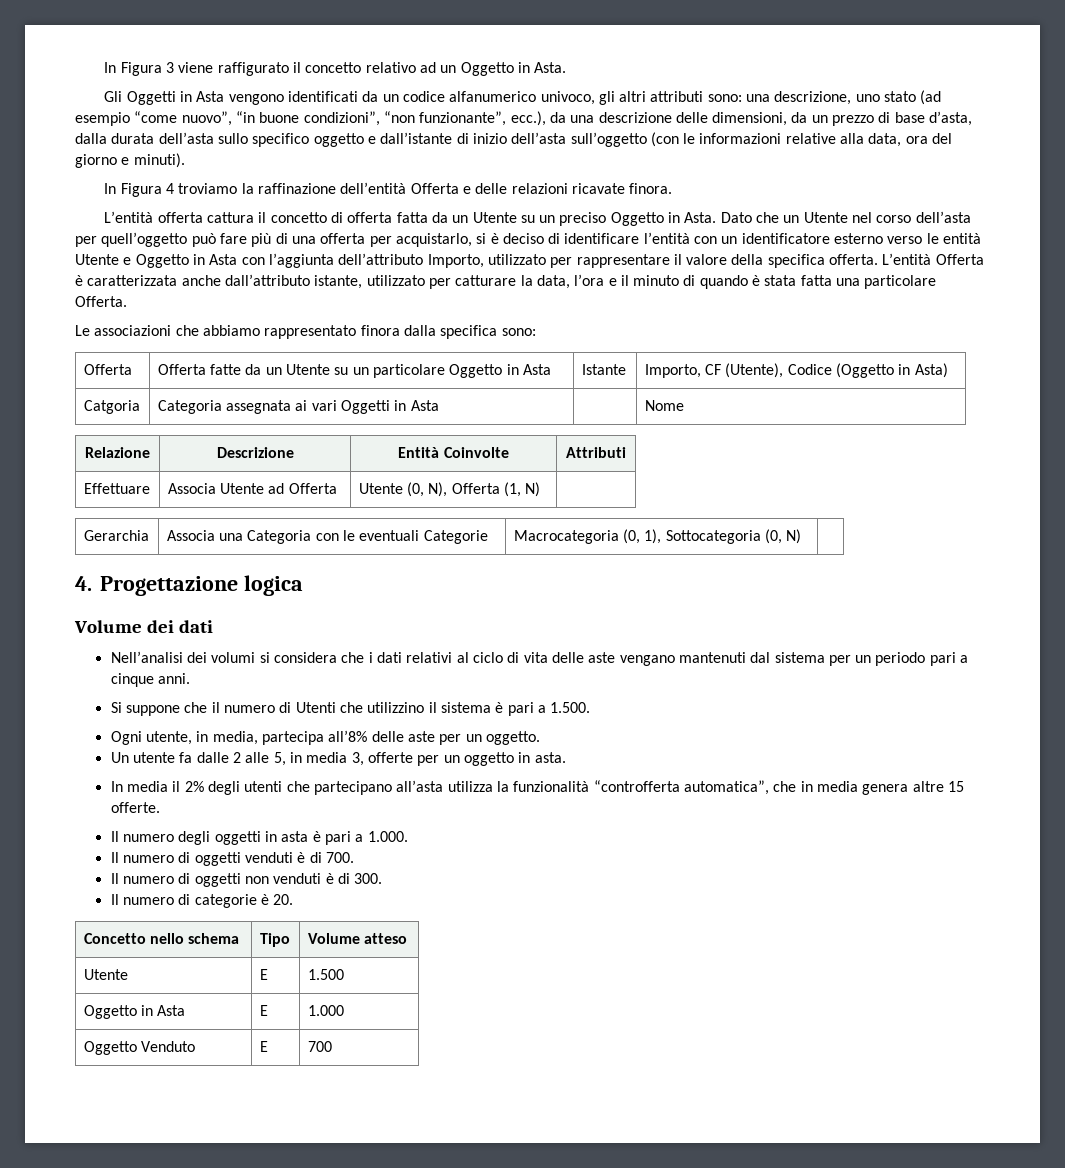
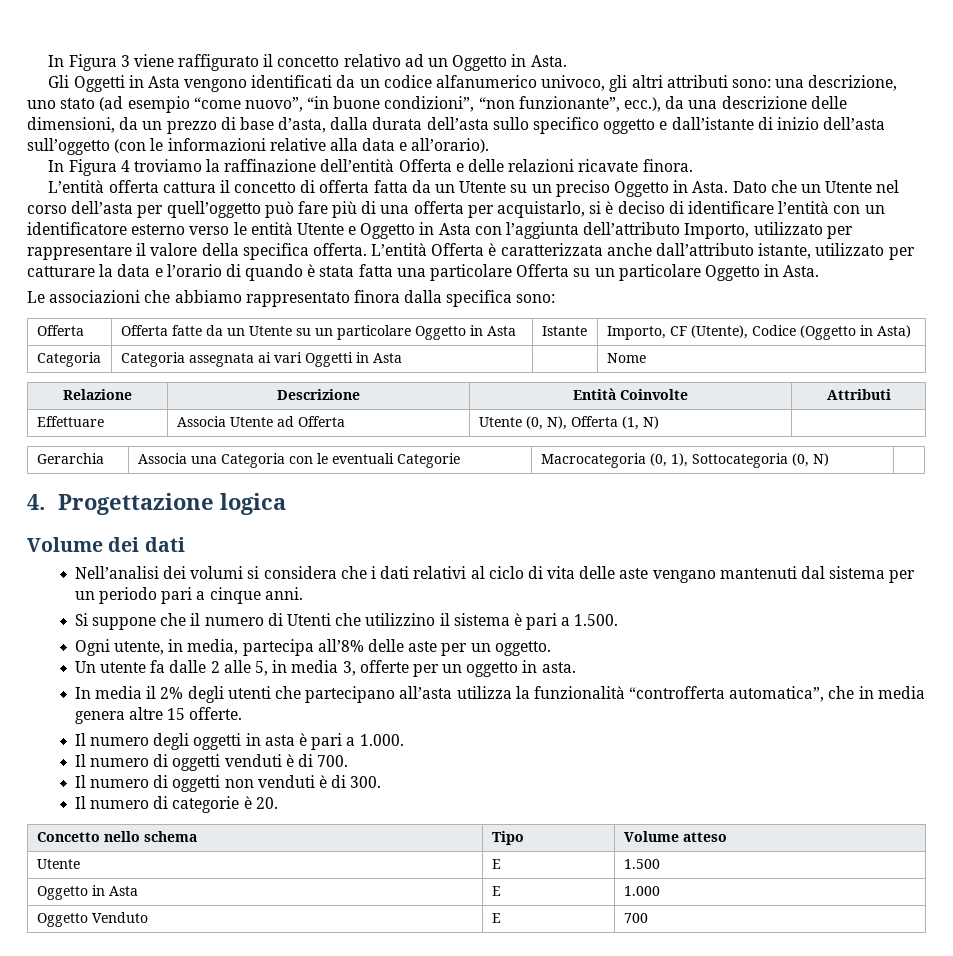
- Gli Oggetti in Asta vengono identificati da un codice alfanumerico univoco, gli altri attributi sono: una descrizione, uno stato (ad esempio “come nuovo”, “in buone condizioni”, “non funzionante”, ecc.), da una descrizione delle dimensioni, da un prezzo di base d’asta, dalla durata dell’asta sullo specifico oggetto e dall’istante di inizio dell’asta sull’oggetto (con le informazioni relative alla data, ora del giorno e minuti).
+ Gli Oggetti in Asta vengono identificati da un codice alfanumerico univoco, gli altri attributi sono: una descrizione, uno stato (ad esempio “come nuovo”, “in buone condizioni”, “non funzionante”, ecc.), da una descrizione delle dimensioni, da un prezzo di base d’asta, dalla durata dell’asta sullo specifico oggetto e dall’istante di inizio dell’asta sull’oggetto (con le informazioni relative alla data e all’orario).
- L’entità Offerta è caratterizzata anche dall’attributo istante, utilizzato per catturare la data, l’ora e il minuto di quando è stata fatta una particolare Offerta.
+ L’entità Offerta è caratterizzata anche dall’attributo istante, utilizzato per catturare la data e l’orario di quando è stata fatta una particolare Offerta su un particolare Oggetto in Asta.
- Catgoria | Categoria assegnata ai vari Oggetti in Asta | | Nome
+ Categoria | Categoria assegnata ai vari Oggetti in Asta | | Nome

